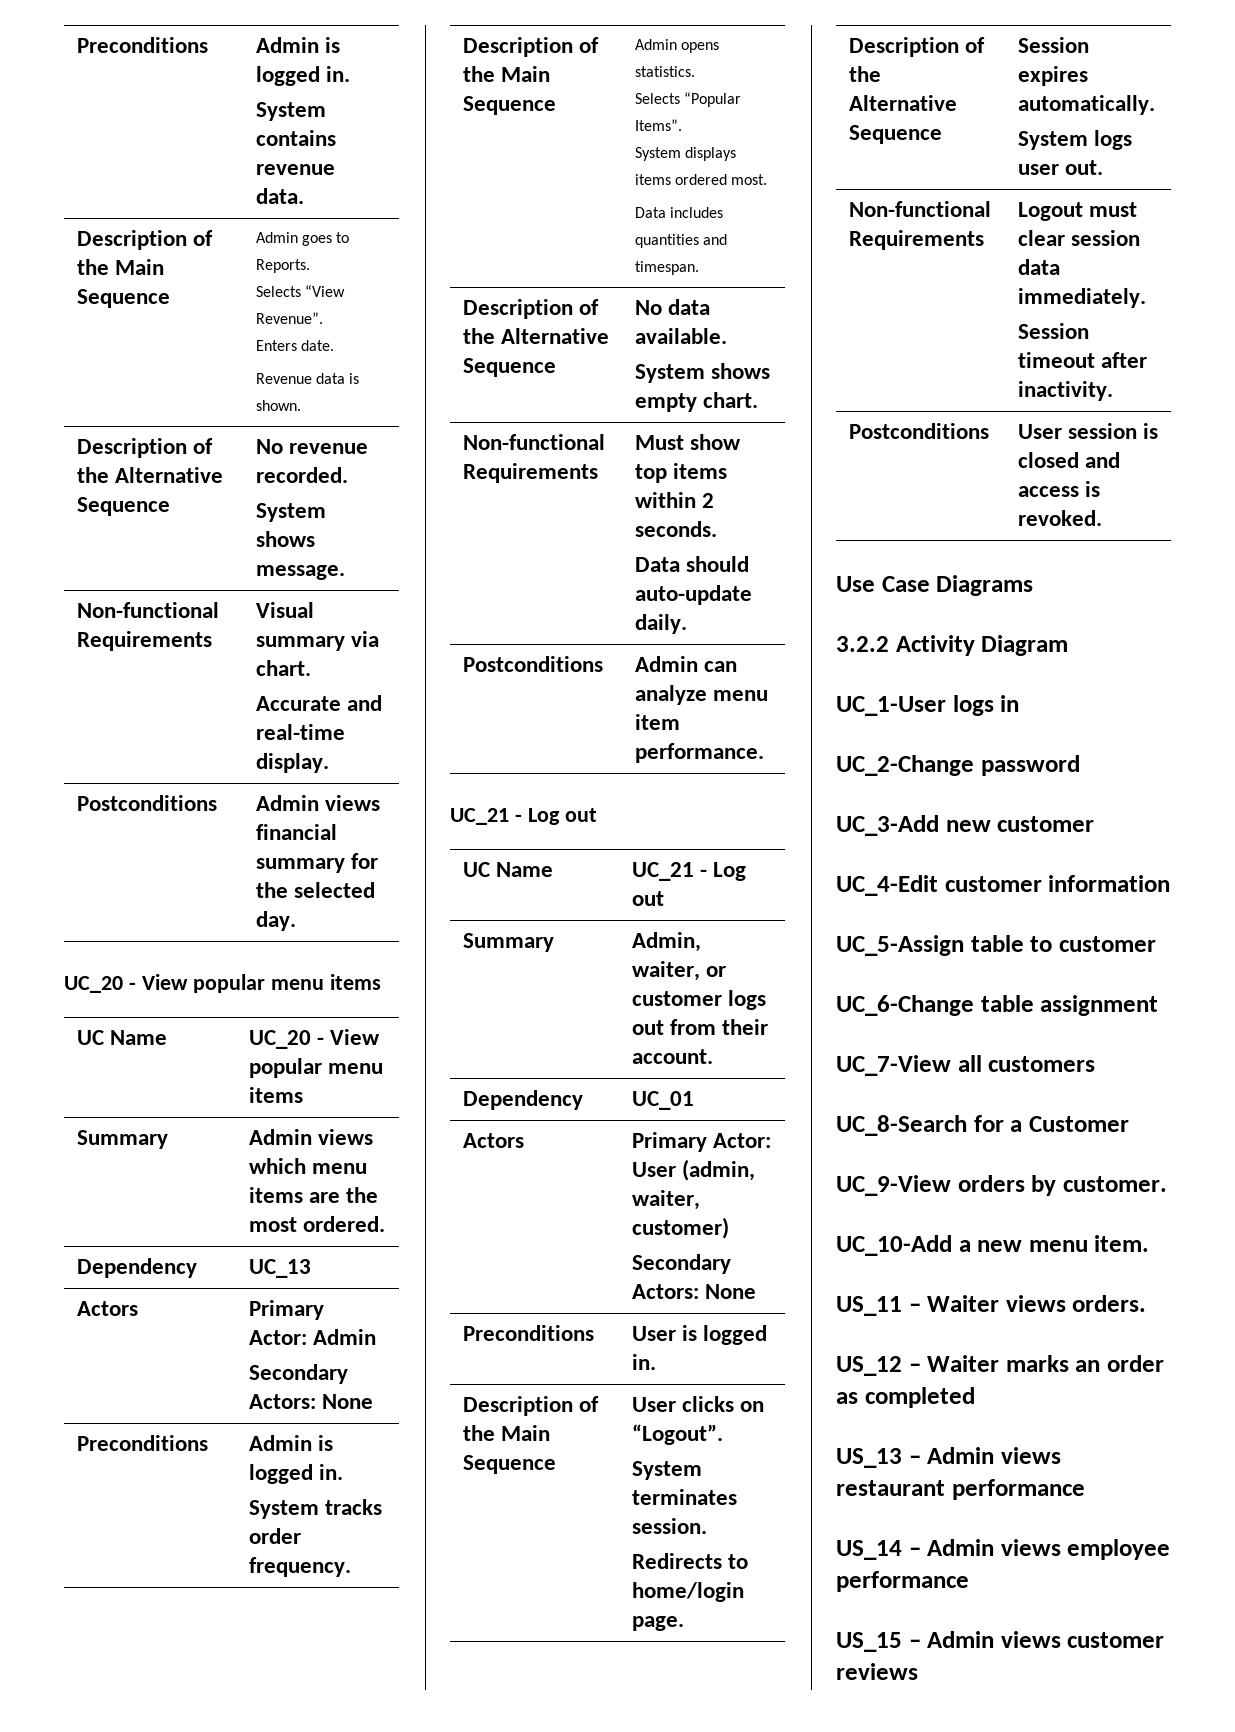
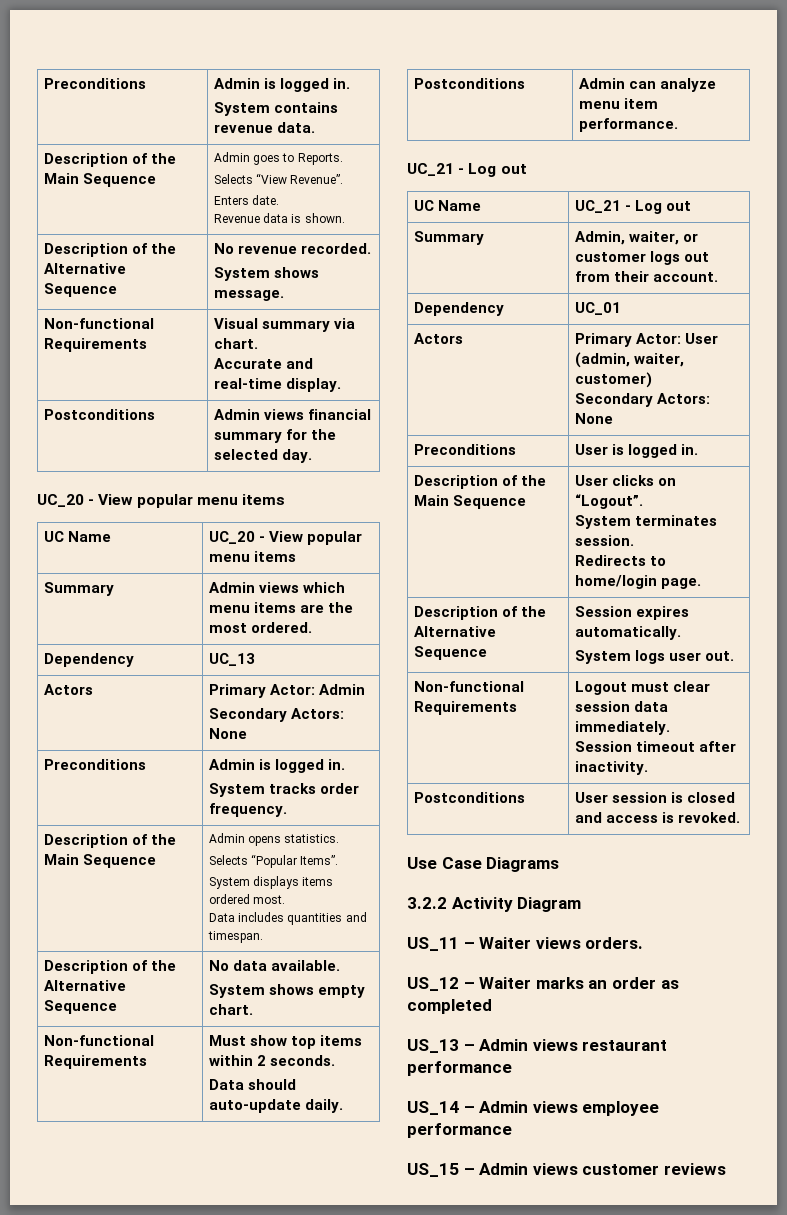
- UC_1-User logs in
- UC_2-Change password
- UC_3-Add new customer
- UC_4-Edit customer information
- UC_5-Assign table to customer
- UC_6-Change table assignment
- UC_7-View all customers
- UC_8-Search for a Customer
- UC_9-View orders by customer.
- UC_10-Add a new menu item.

